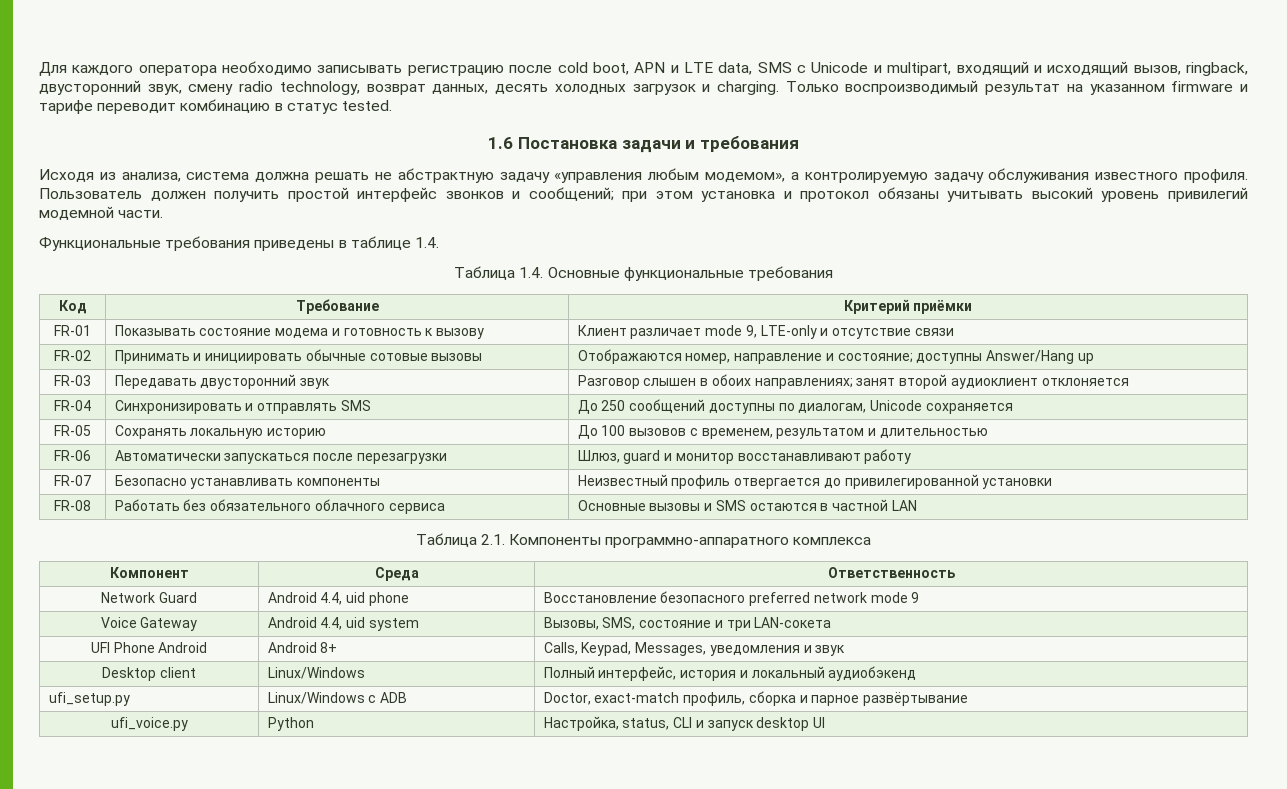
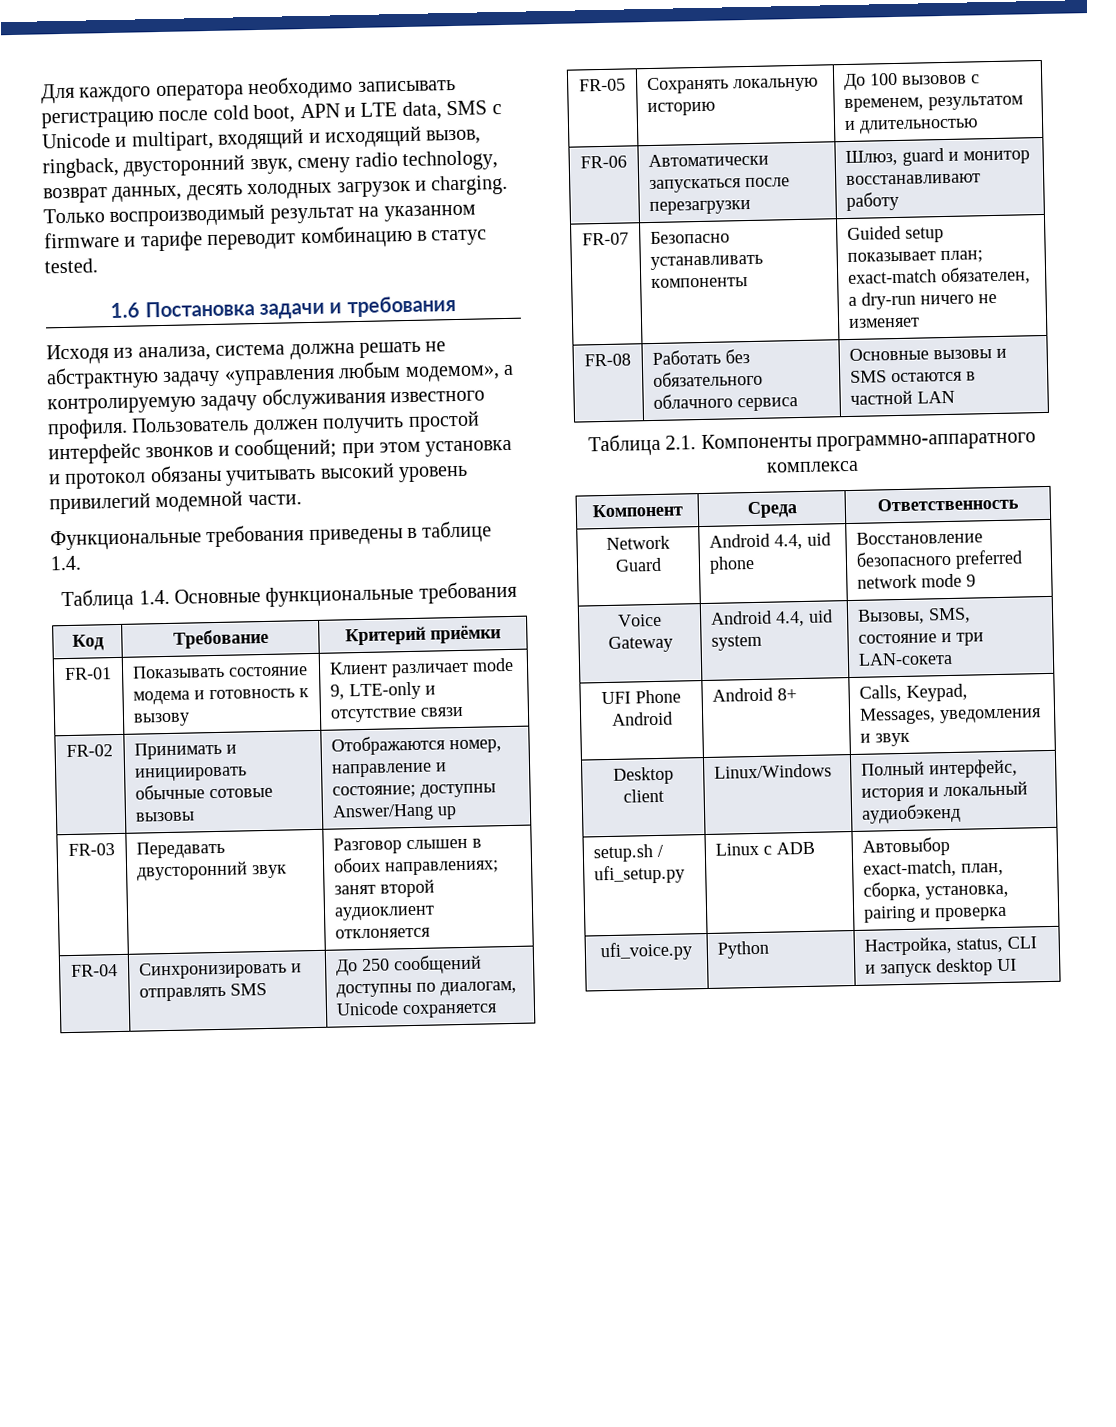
- FR-07 | Безопасно устанавливать компоненты | Неизвестный профиль отвергается до привилегированной установки
+ FR-07 | Безопасно устанавливать компоненты | Guided setup показывает план; exact-match обязателен, а dry-run ничего не изменяет
- ufi_setup.py | Linux/Windows с ADB | Doctor, exact-match профиль, сборка и парное развёртывание
+ setup.sh / ufi_setup.py | Linux с ADB | Автовыбор exact-match, план, сборка, установка, pairing и проверка

